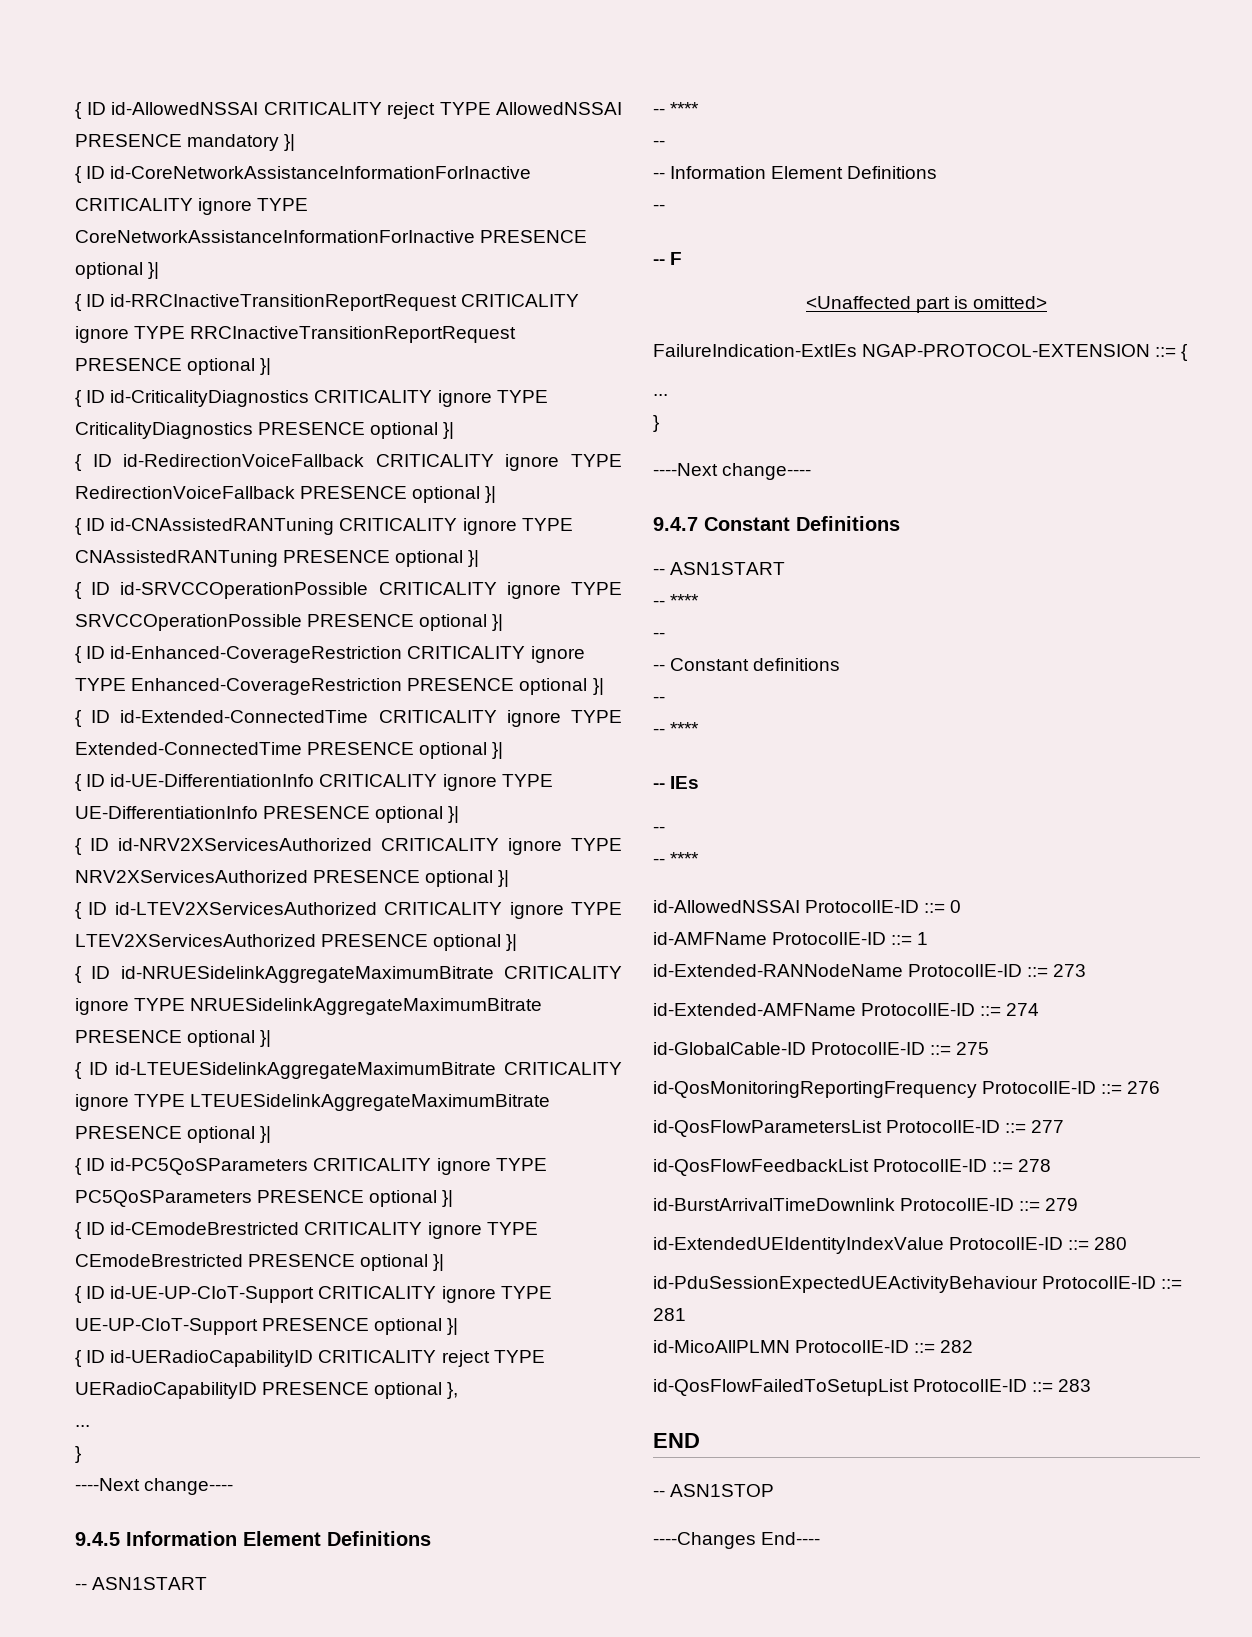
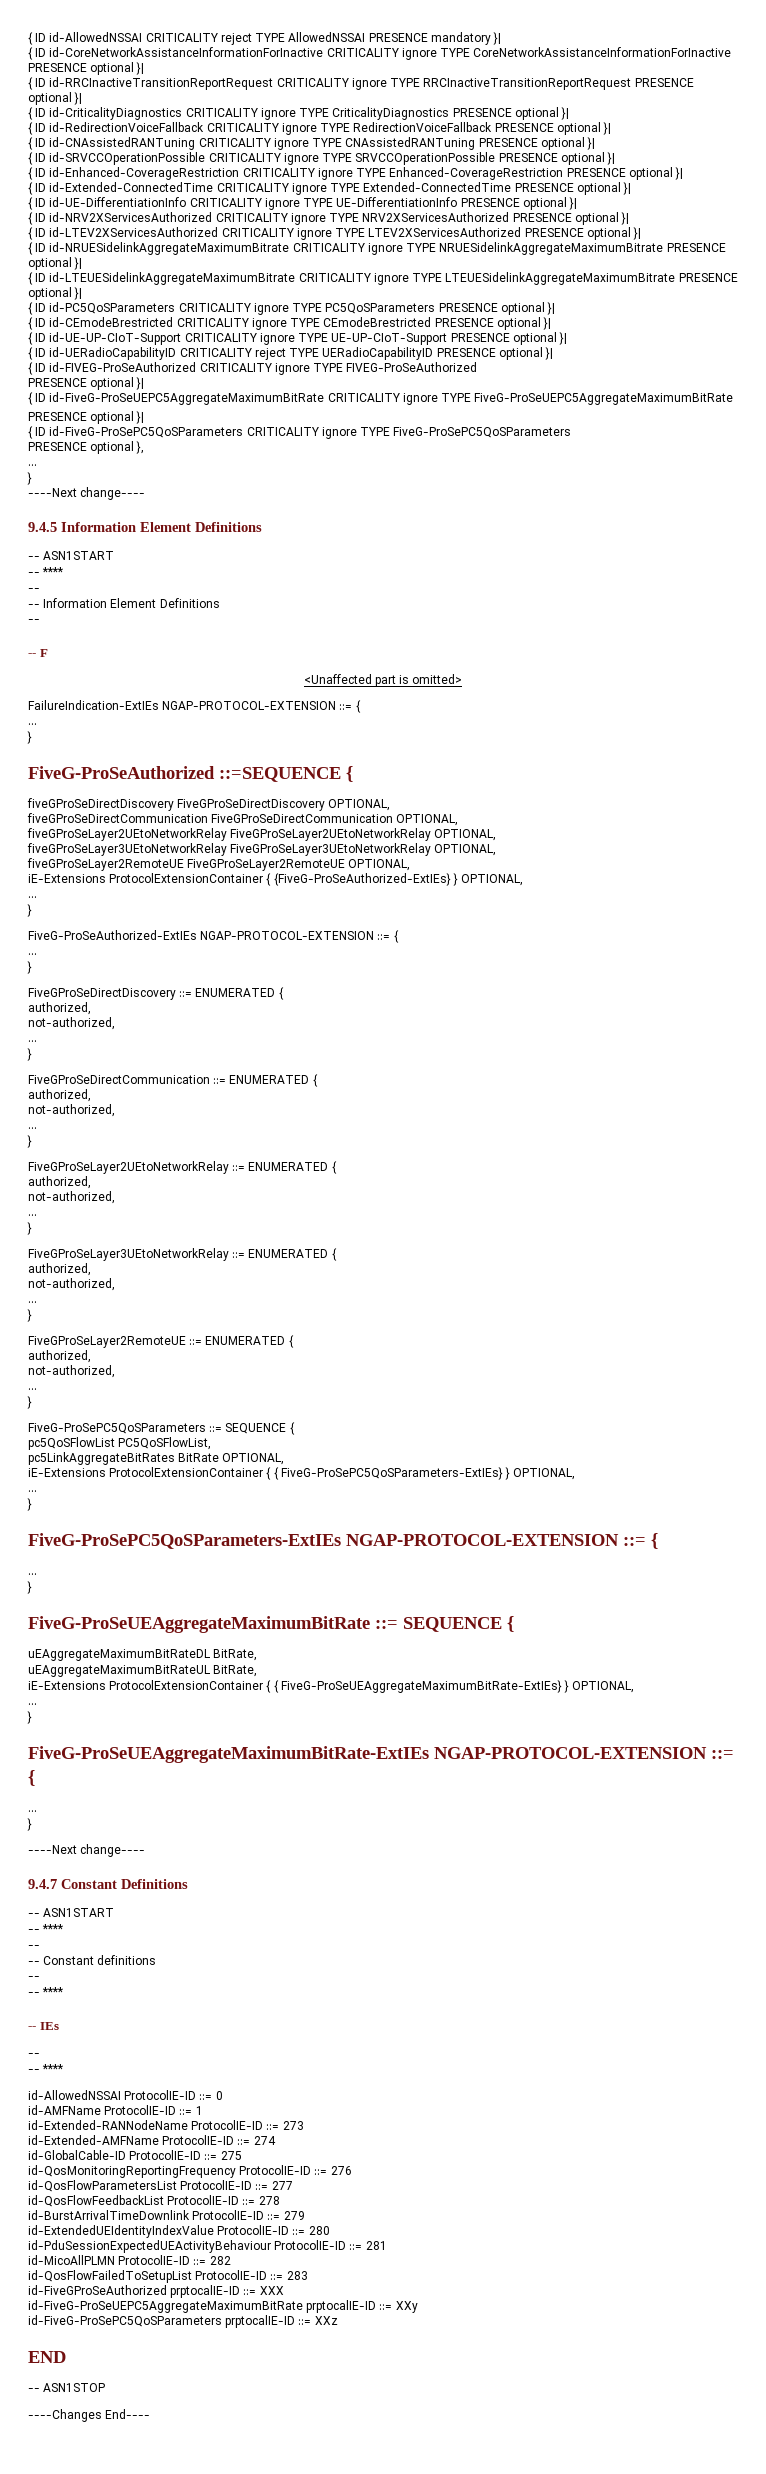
- { ID id-UERadioCapabilityID CRITICALITY reject TYPE UERadioCapabilityID PRESENCE optional },
+ { ID id-UERadioCapabilityID CRITICALITY reject TYPE UERadioCapabilityID PRESENCE optional }|
+ { ID id-FIVEG-ProSeAuthorized CRITICALITY ignore TYPE FIVEG-ProSeAuthorized
+ PRESENCE optional }|
+ { ID id-FiveG-ProSeUEPC5AggregateMaximumBitRate CRITICALITY ignore TYPE FiveG-ProSeUEPC5AggregateMaximumBitRate
+ PRESENCE optional }|
+ { ID id-FiveG-ProSePC5QoSParameters CRITICALITY ignore TYPE FiveG-ProSePC5QoSParameters
+ PRESENCE optional },
+ FiveG-ProSeAuthorized ::=SEQUENCE {
+ fiveGProSeDirectDiscovery FiveGProSeDirectDiscovery OPTIONAL,
+ fiveGProSeDirectCommunication FiveGProSeDirectCommunication OPTIONAL,
+ fiveGProSeLayer2UEtoNetworkRelay FiveGProSeLayer2UEtoNetworkRelay OPTIONAL,
+ fiveGProSeLayer3UEtoNetworkRelay FiveGProSeLayer3UEtoNetworkRelay OPTIONAL,
+ fiveGProSeLayer2RemoteUE FiveGProSeLayer2RemoteUE OPTIONAL,
+ iE-Extensions ProtocolExtensionContainer { {FiveG-ProSeAuthorized-ExtIEs} } OPTIONAL,
+ ...
+ }
+ FiveG-ProSeAuthorized-ExtIEs NGAP-PROTOCOL-EXTENSION ::= {
+ ...
+ }
+ FiveGProSeDirectDiscovery ::= ENUMERATED {
+ authorized,
+ not-authorized,
+ ...
+ }
+ FiveGProSeDirectCommunication ::= ENUMERATED {
+ authorized,
+ not-authorized,
+ ...
+ }
+ FiveGProSeLayer2UEtoNetworkRelay ::= ENUMERATED {
+ authorized,
+ not-authorized,
+ ...
+ }
+ FiveGProSeLayer3UEtoNetworkRelay ::= ENUMERATED {
+ authorized,
+ not-authorized,
+ ...
+ }
+ FiveGProSeLayer2RemoteUE ::= ENUMERATED {
+ authorized,
+ not-authorized,
+ ...
+ }
+ FiveG-ProSePC5QoSParameters ::= SEQUENCE {
+ pc5QoSFlowList PC5QoSFlowList,
+ pc5LinkAggregateBitRates BitRate OPTIONAL,
+ iE-Extensions ProtocolExtensionContainer { { FiveG-ProSePC5QoSParameters-ExtIEs} } OPTIONAL,
+ ...
+ }
+ FiveG-ProSePC5QoSParameters-ExtIEs NGAP-PROTOCOL-EXTENSION ::= {
+ ...
+ }
+ FiveG-ProSeUEAggregateMaximumBitRate ::= SEQUENCE {
+ uEAggregateMaximumBitRateDL BitRate,
+ uEAggregateMaximumBitRateUL BitRate,
+ iE-Extensions ProtocolExtensionContainer { { FiveG-ProSeUEAggregateMaximumBitRate-ExtIEs} } OPTIONAL,
+ ...
+ }
+ FiveG-ProSeUEAggregateMaximumBitRate-ExtIEs NGAP-PROTOCOL-EXTENSION ::= {
+ ...
+ }
+ id-FiveGProSeAuthorized prptocalIE-ID ::= XXX
+ id-FiveG-ProSeUEPC5AggregateMaximumBitRate prptocalIE-ID ::= XXy
+ id-FiveG-ProSePC5QoSParameters prptocalIE-ID ::= XXz

